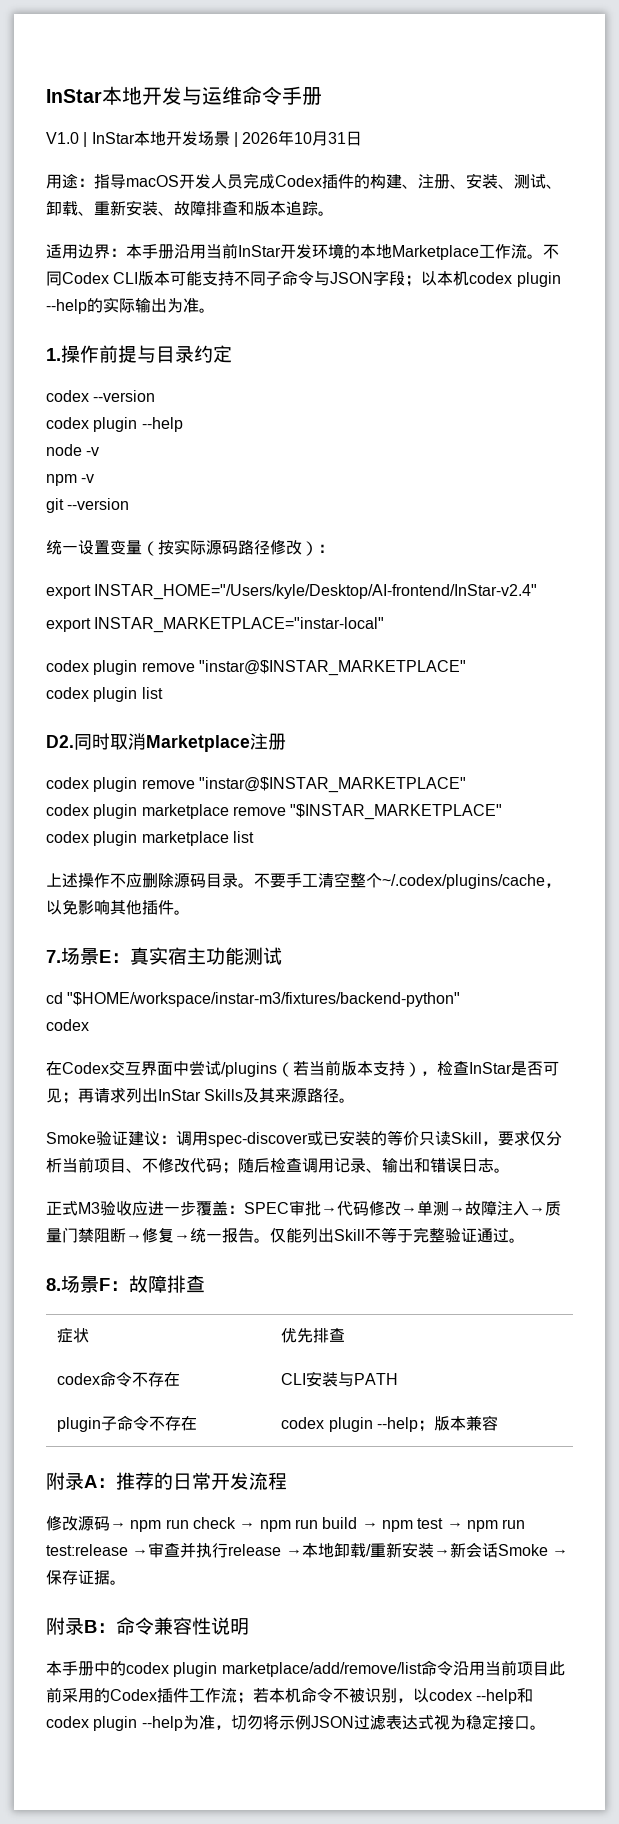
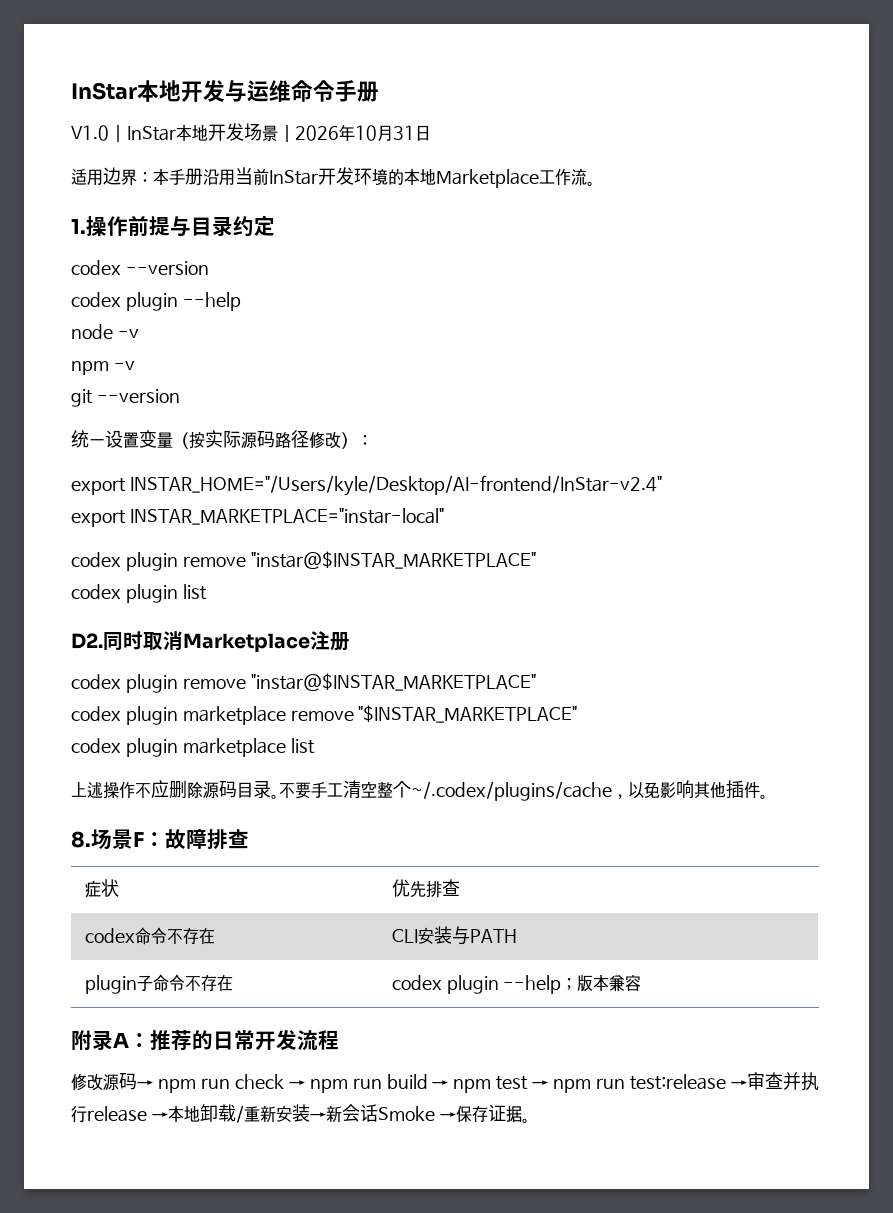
- 用途：指导macOS开发人员完成Codex插件的构建、注册、安装、测试、卸载、重新安装、故障排查和版本追踪。
- 不同Codex CLI版本可能支持不同子命令与JSON字段；以本机codex plugin --help的实际输出为准。
- 7.场景E：真实宿主功能测试
- cd "$HOME/workspace/instar-m3/fixtures/backend-python"
- codex
- 在Codex交互界面中尝试/plugins（若当前版本支持），检查InStar是否可见；再请求列出InStar Skills及其来源路径。
- Smoke验证建议：调用spec-discover或已安装的等价只读Skill，要求仅分析当前项目、不修改代码；随后检查调用记录、输出和错误日志。
- 正式M3验收应进一步覆盖：SPEC审批→代码修改→单测→故障注入→质量门禁阻断→修复→统一报告。仅能列出Skill不等于完整验证通过。
- 附录B：命令兼容性说明
- 本手册中的codex plugin marketplace/add/remove/list命令沿用当前项目此前采用的Codex插件工作流；若本机命令不被识别，以codex --help和codex plugin --help为准，切勿将示例JSON过滤表达式视为稳定接口。

